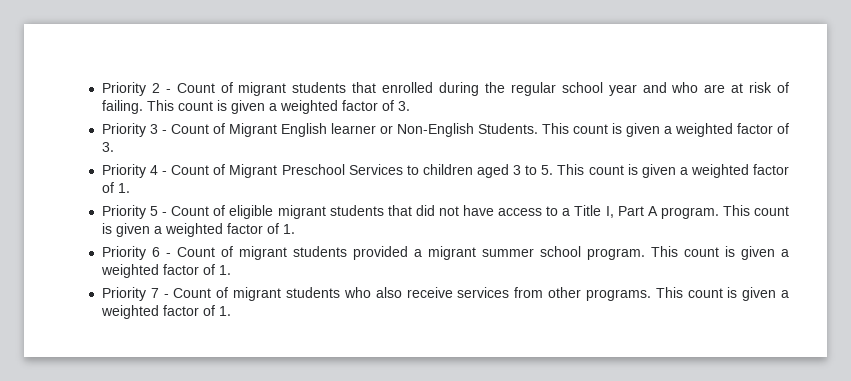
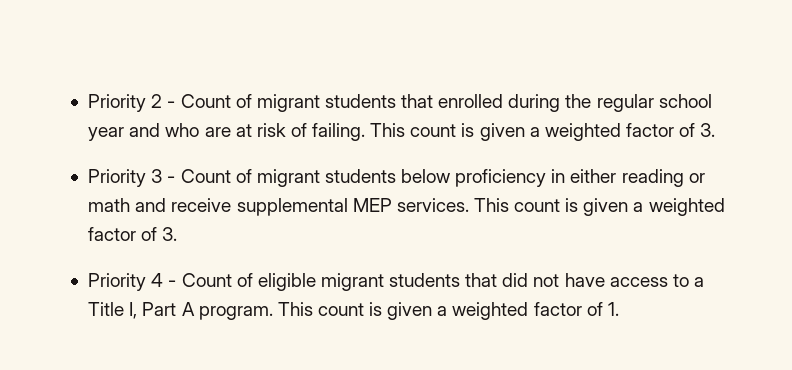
- Priority 3 - Count of Migrant English learner or Non-English Students.
+ Priority 3 - Count of migrant students below proficiency in either reading or math and receive supplemental MEP services.
- Priority 4 - Count of Migrant Preschool Services to children aged 3 to 5. This count is given a weighted factor of 1.
- Priority 5 - Count of eligible migrant students that did not have access to a Title I, Part A program.
+ Priority 4 - Count of eligible migrant students that did not have access to a Title I, Part A program.
- Priority 6 - Count of migrant students provided a migrant summer school program. This count is given a weighted factor of 1.
- Priority 7 - Count of migrant students who also receive services from other programs. This count is given a weighted factor of 1.

